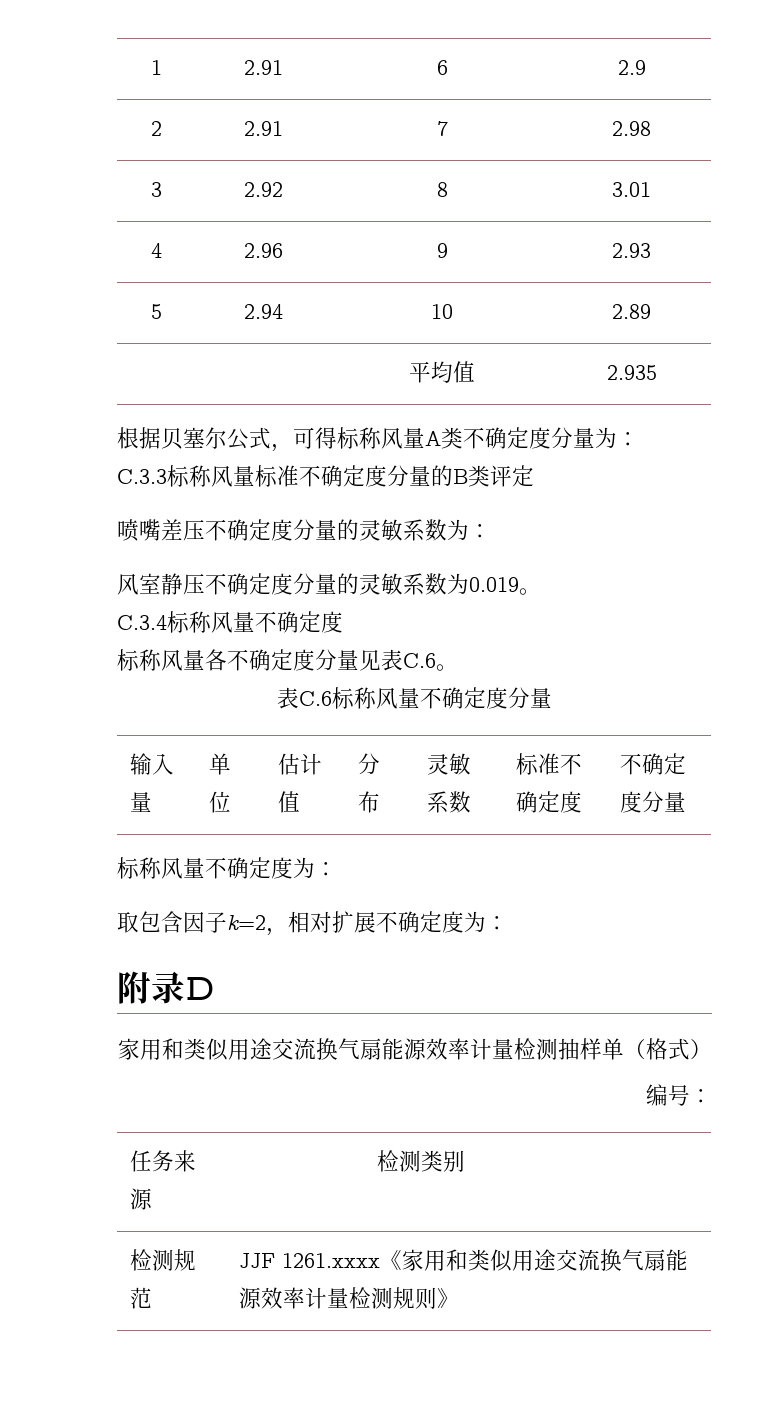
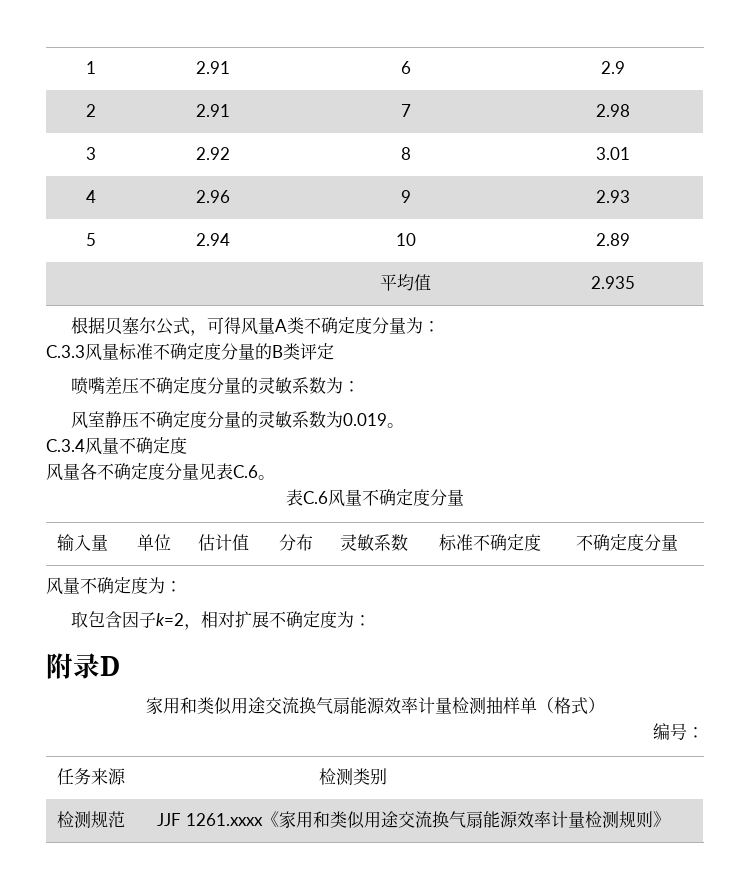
- 根据贝塞尔公式，可得标称风量A类不确定度分量为：
+ 根据贝塞尔公式，可得风量A类不确定度分量为：
- C.3.3标称风量标准不确定度分量的B类评定
+ C.3.3风量标准不确定度分量的B类评定
- C.3.4标称风量不确定度
+ C.3.4风量不确定度
- 标称风量各不确定度分量见表C.6。
+ 风量各不确定度分量见表C.6。
- 表C.6标称风量不确定度分量
+ 表C.6风量不确定度分量
- 标称风量不确定度为：
+ 风量不确定度为：

